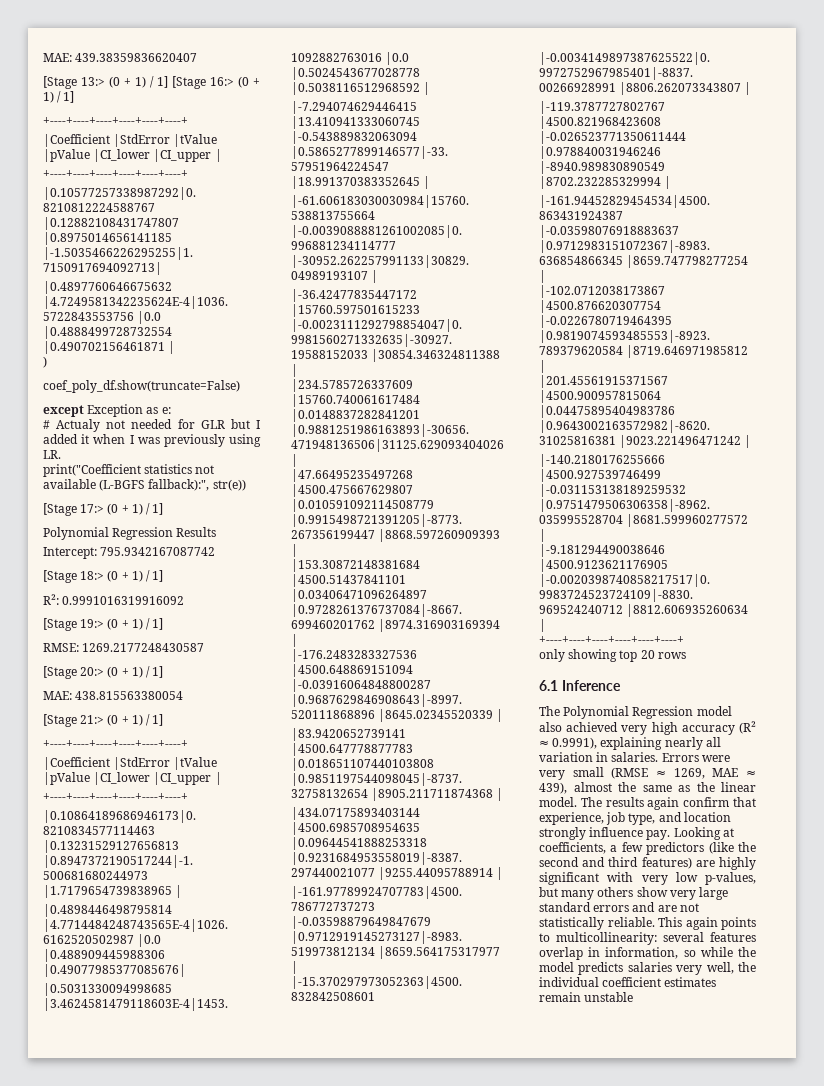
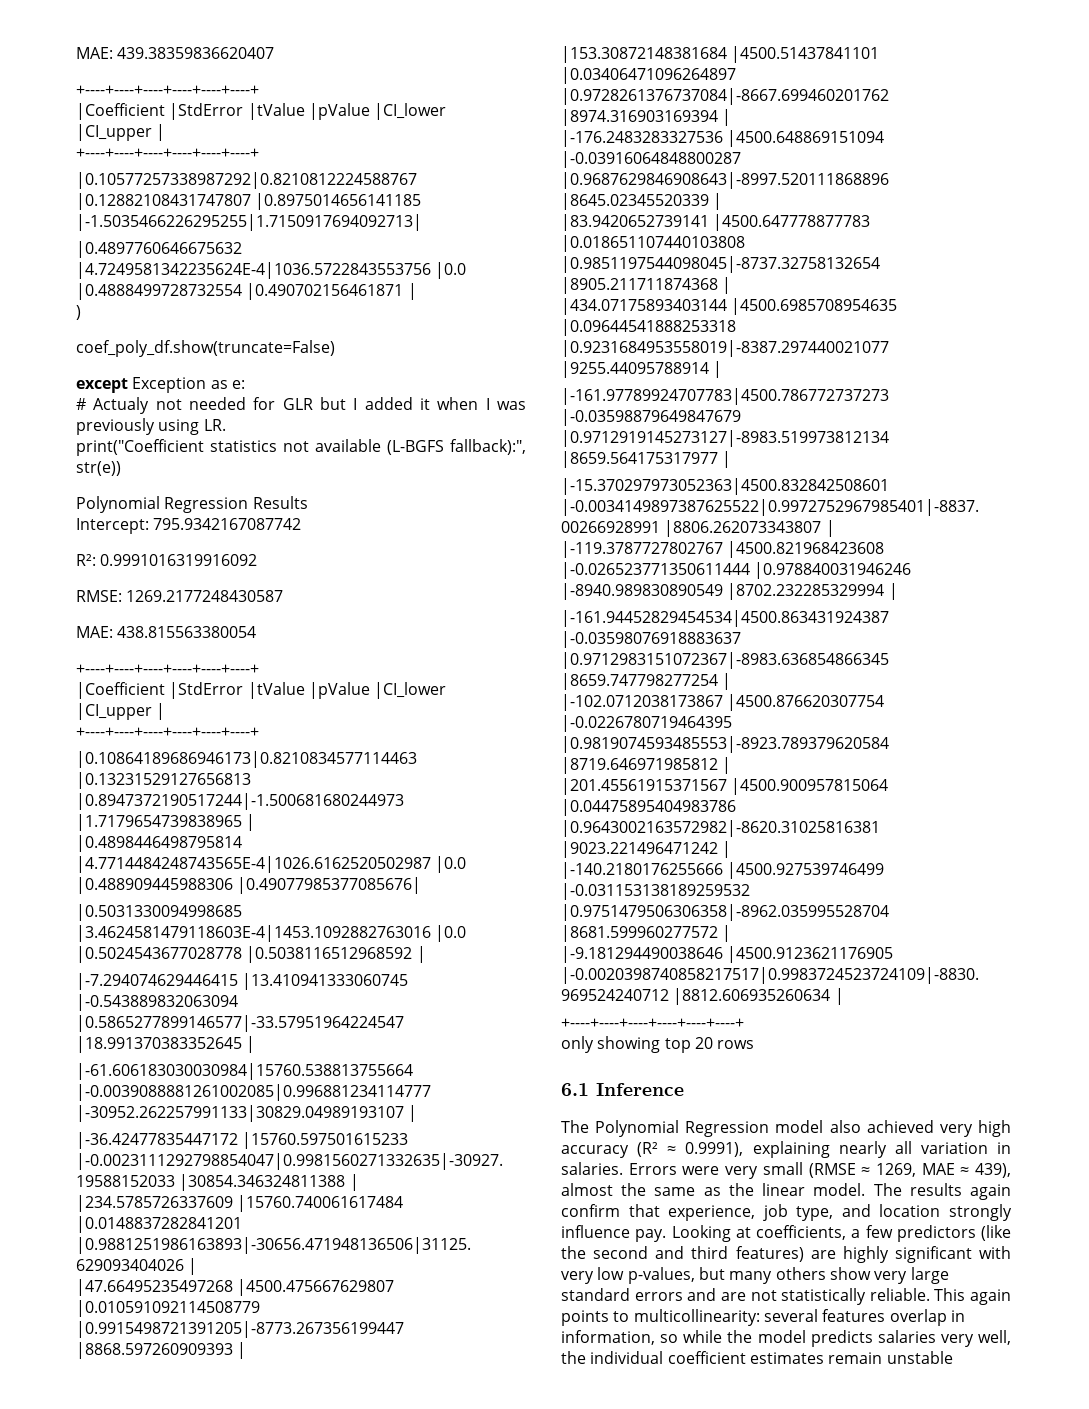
- [Stage 13:> (0 + 1) / 1] [Stage 16:> (0 + 1) / 1]
- [Stage 17:> (0 + 1) / 1]
- [Stage 18:> (0 + 1) / 1]
  R²: 0.9991016319916092
- [Stage 19:> (0 + 1) / 1]
  RMSE: 1269.2177248430587
- [Stage 20:> (0 + 1) / 1]
  MAE: 438.815563380054
- [Stage 21:> (0 + 1) / 1]

